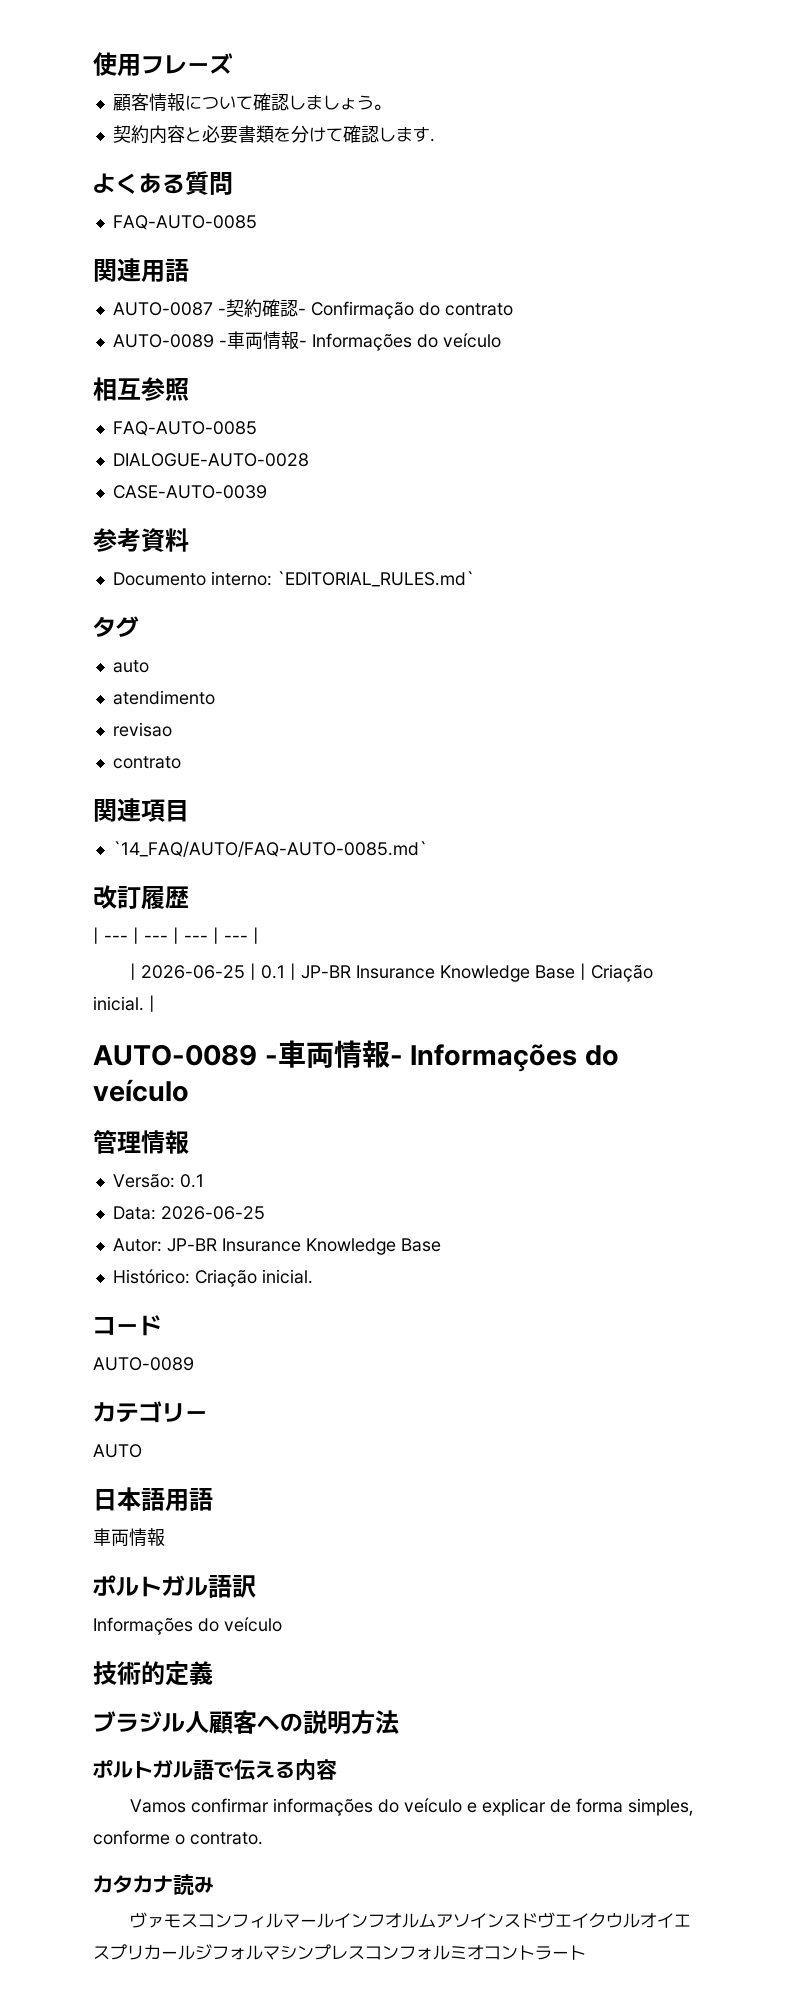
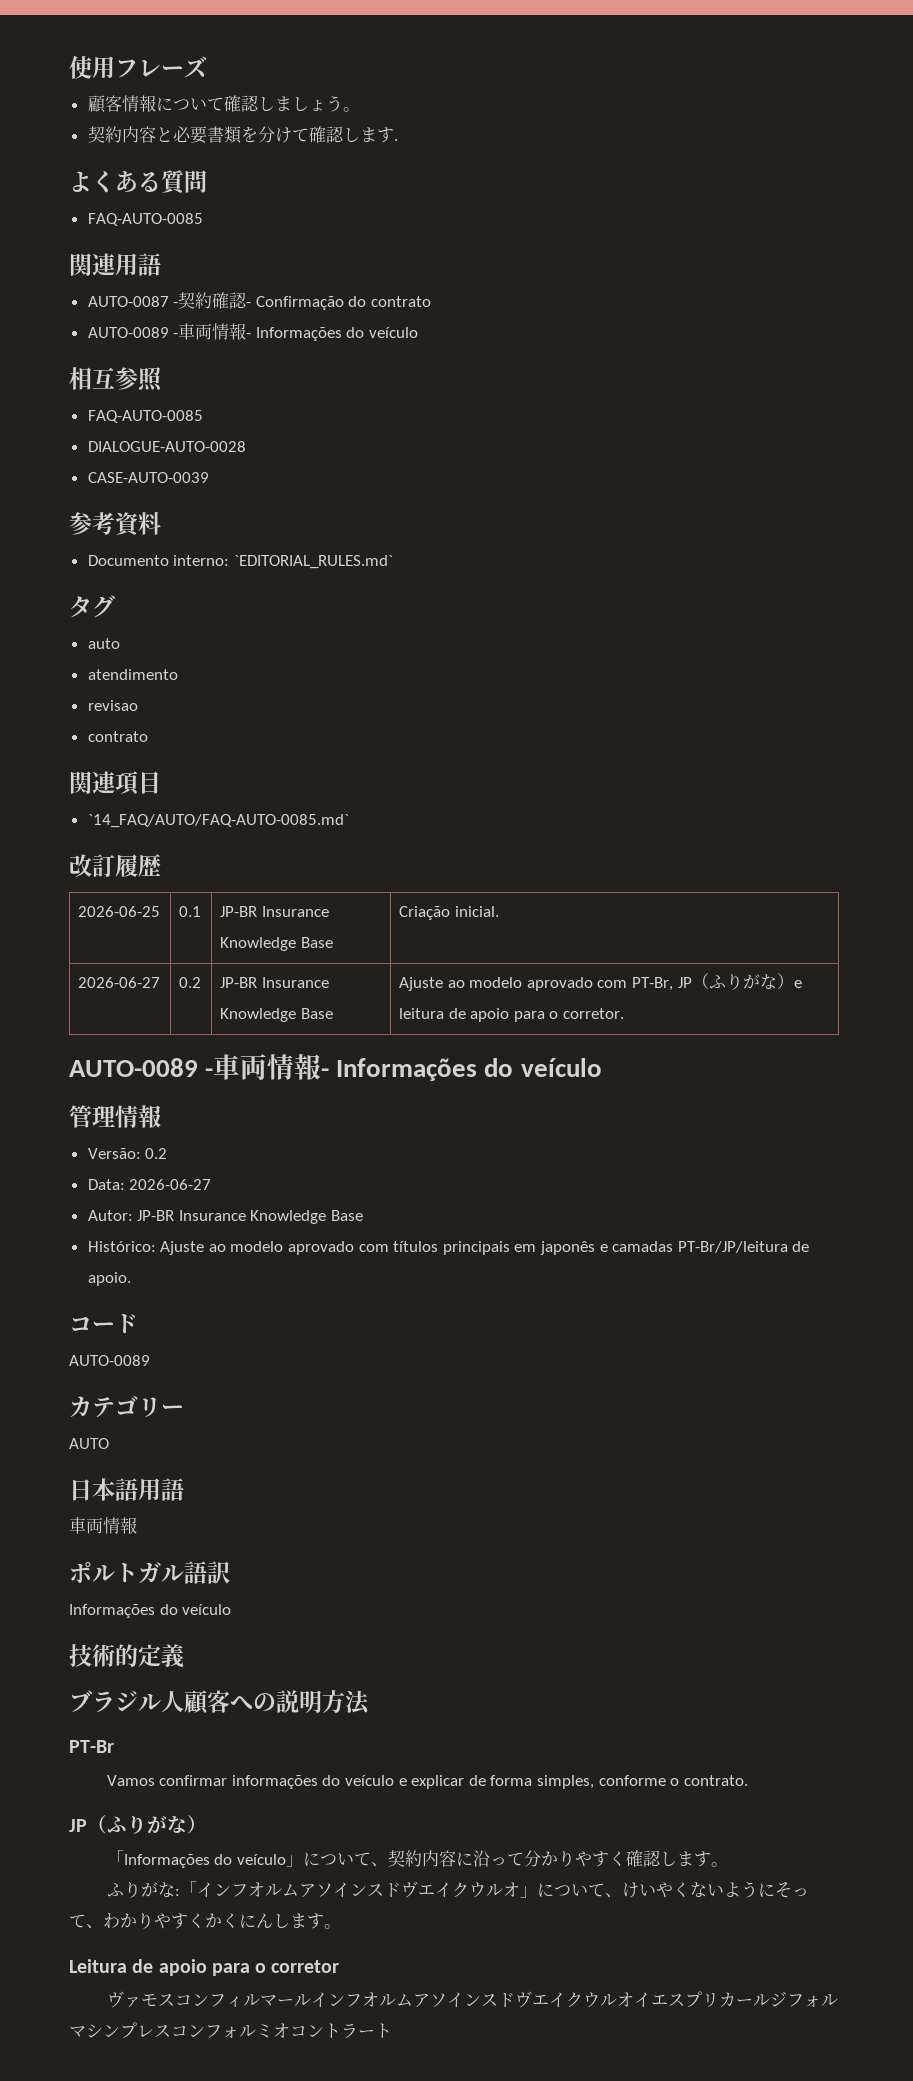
- | --- | --- | --- | --- |
- | 2026-06-25 | 0.1 | JP-BR Insurance Knowledge Base | Criação inicial. |
+ 2026-06-25 | 0.1 | JP-BR Insurance Knowledge Base | Criação inicial.
+ 2026-06-27 | 0.2 | JP-BR Insurance Knowledge Base | Ajuste ao modelo aprovado com PT-Br, JP（ふりがな）e leitura de apoio para o corretor.
- Versão: 0.1
+ Versão: 0.2
- Data: 2026-06-25
+ Data: 2026-06-27
- Histórico: Criação inicial.
+ Histórico: Ajuste ao modelo aprovado com títulos principais em japonês e camadas PT-Br/JP/leitura de apoio.
- ポルトガル語で伝える内容
+ PT-Br
  Vamos confirmar informações do veículo e explicar de forma simples, conforme o contrato.
- カタカナ読み
+ JP（ふりがな）
+ 「Informações do veículo」について、契約内容に沿って分かりやすく確認します。
+ ふりがな:「インフオルムアソインスドヴエイクウルオ」について、けいやくないようにそって、わかりやすくかくにんします。
+ Leitura de apoio para o corretor

